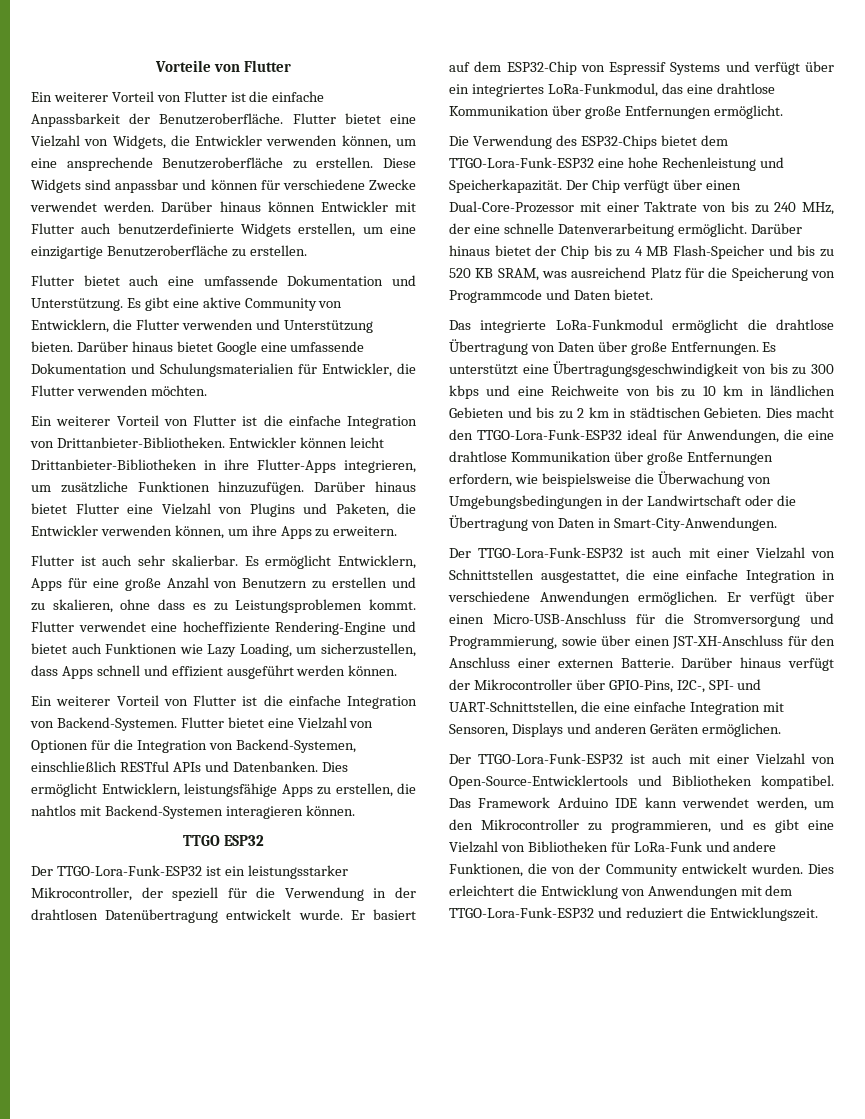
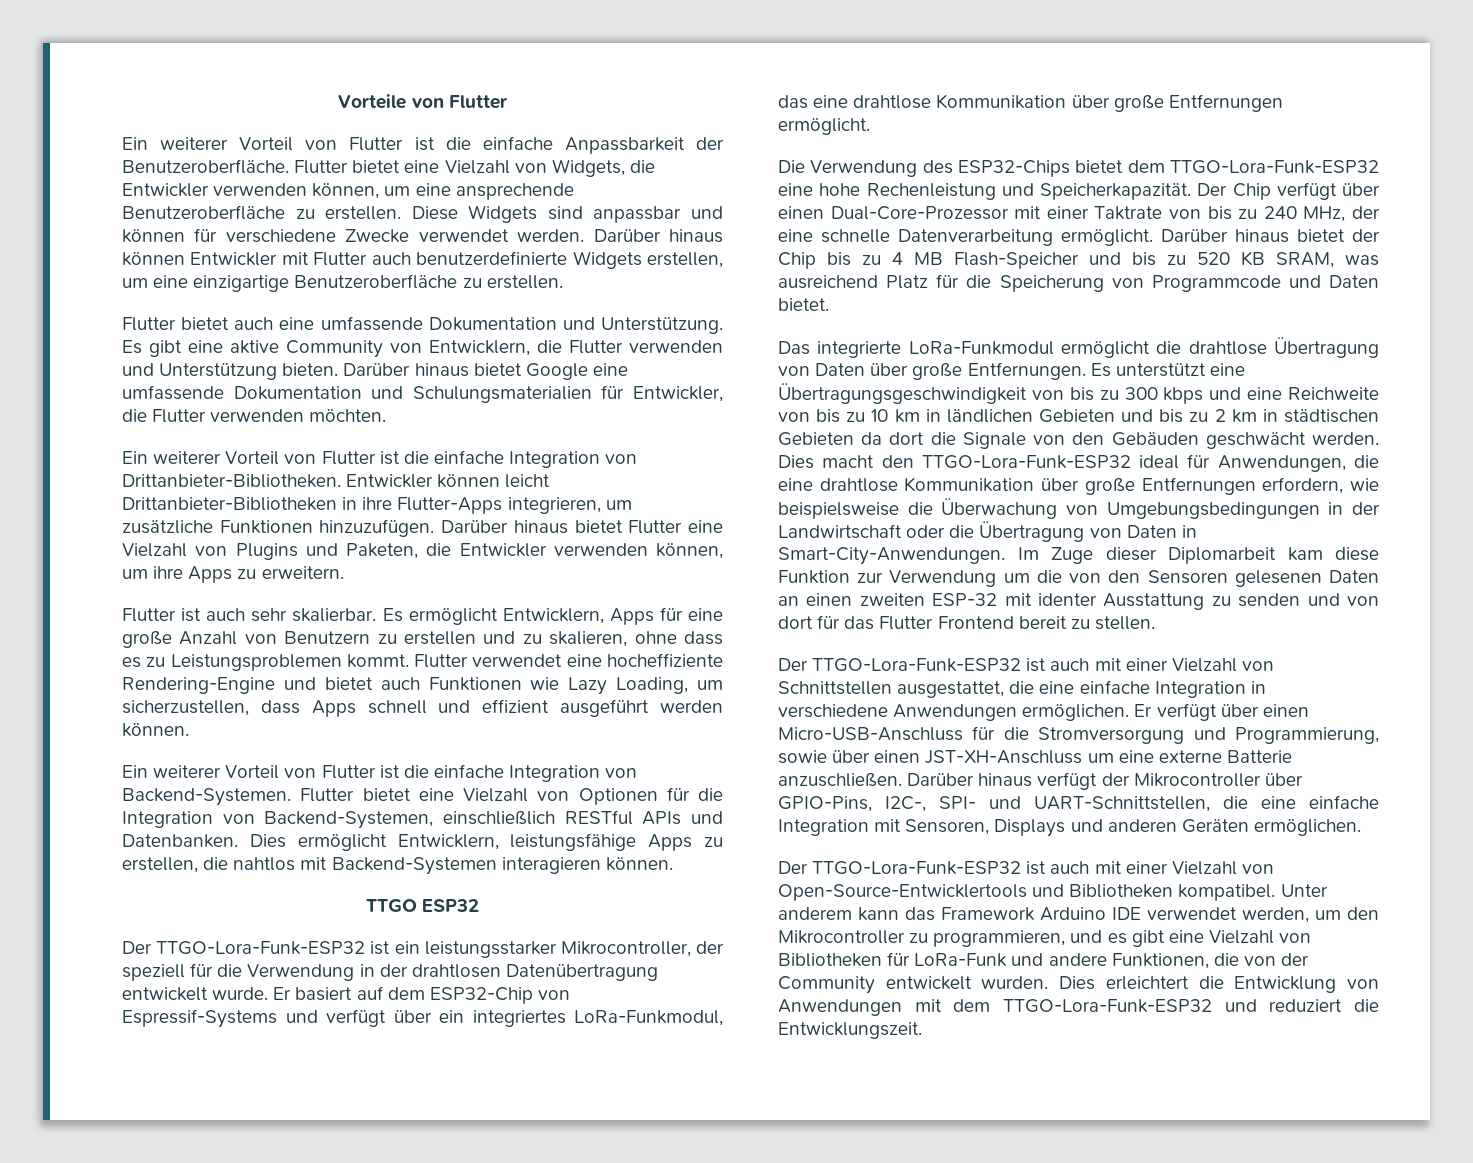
- Er basiert auf dem ESP32-Chip von Espressif Systems und verfügt über ein integriertes LoRa-Funkmodul, das eine drahtlose Kommunikation über große Entfernungen ermöglicht.
+ Er basiert auf dem ESP32-Chip von Espressif-Systems und verfügt über ein integriertes LoRa-Funkmodul, das eine drahtlose Kommunikation über große Entfernungen ermöglicht.
- Es unterstützt eine Übertragungsgeschwindigkeit von bis zu 300 kbps und eine Reichweite von bis zu 10 km in ländlichen Gebieten und bis zu 2 km in städtischen Gebieten.
+ Es unterstützt eine Übertragungsgeschwindigkeit von bis zu 300 kbps und eine Reichweite von bis zu 10 km in ländlichen Gebieten und bis zu 2 km in städtischen Gebieten da dort die Signale von den Gebäuden geschwächt werden.
+ Im Zuge dieser Diplomarbeit kam diese Funktion zur Verwendung um die von den Sensoren gelesenen Daten an einen zweiten ESP-32 mit identer Ausstattung zu senden und von dort für das Flutter Frontend bereit zu stellen.
- Er verfügt über einen Micro-USB-Anschluss für die Stromversorgung und Programmierung, sowie über einen JST-XH-Anschluss für den Anschluss einer externen Batterie.
+ Er verfügt über einen Micro-USB-Anschluss für die Stromversorgung und Programmierung, sowie über einen JST-XH-Anschluss um eine externe Batterie anzuschließen.
- Das Framework Arduino IDE kann verwendet werden, um den Mikrocontroller zu programmieren, und es gibt eine Vielzahl von Bibliotheken für LoRa-Funk und andere Funktionen, die von der Community entwickelt wurden.
+ Unter anderem kann das Framework Arduino IDE verwendet werden, um den Mikrocontroller zu programmieren, und es gibt eine Vielzahl von Bibliotheken für LoRa-Funk und andere Funktionen, die von der Community entwickelt wurden.

